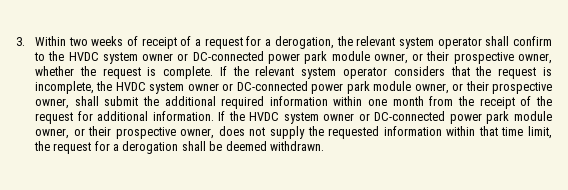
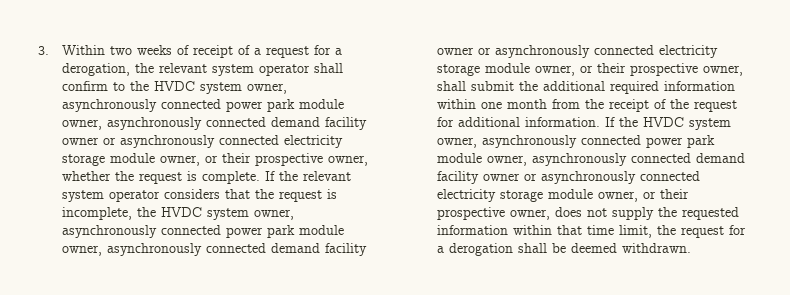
- 3. Within two weeks of receipt of a request for a derogation, the relevant system operator shall confirm to the HVDC system owner or DC-connected power park module owner, or their prospective owner, whether the request is complete.
+ 3. Within two weeks of receipt of a request for a derogation, the relevant system operator shall confirm to the HVDC system owner, asynchronously connected power park module owner, asynchronously connected demand facility owner or asynchronously connected electricity storage module owner, or their prospective owner, whether the request is complete.
- If the relevant system operator considers that the request is incomplete, the HVDC system owner or DC-connected power park module owner, or their prospective owner, shall submit the additional required information within one month from the receipt of the request for additional information.
+ If the relevant system operator considers that the request is incomplete, the HVDC system owner, asynchronously connected power park module owner, asynchronously connected demand facility owner or asynchronously connected electricity storage module owner, or their prospective owner, shall submit the additional required information within one month from the receipt of the request for additional information.
- If the HVDC system owner or DC-connected power park module owner, or their prospective owner, does not supply the requested information within that time limit, the request for a derogation shall be deemed withdrawn.
+ If the HVDC system owner, asynchronously connected power park module owner, asynchronously connected demand facility owner or asynchronously connected electricity storage module owner, or their prospective owner, does not supply the requested information within that time limit, the request for a derogation shall be deemed withdrawn.

